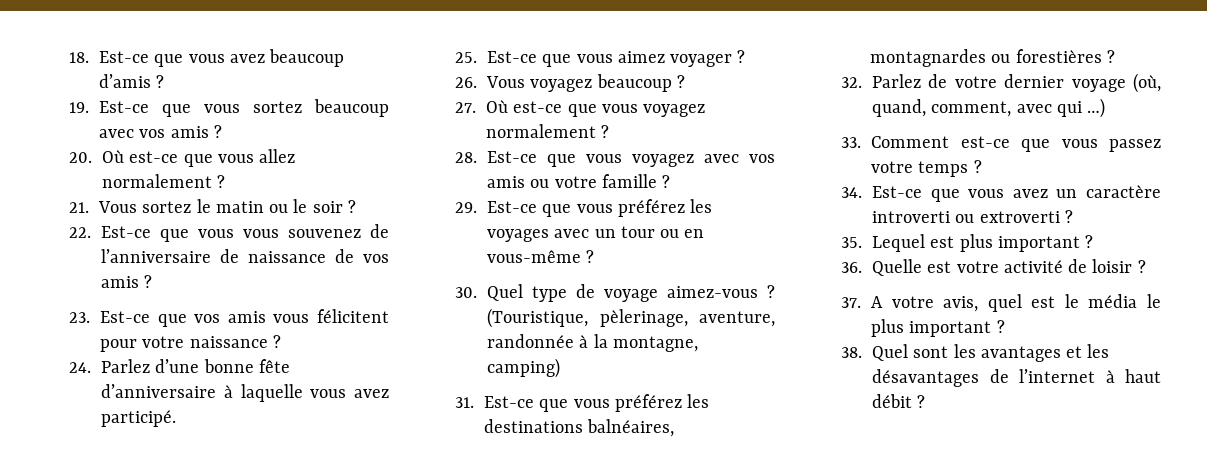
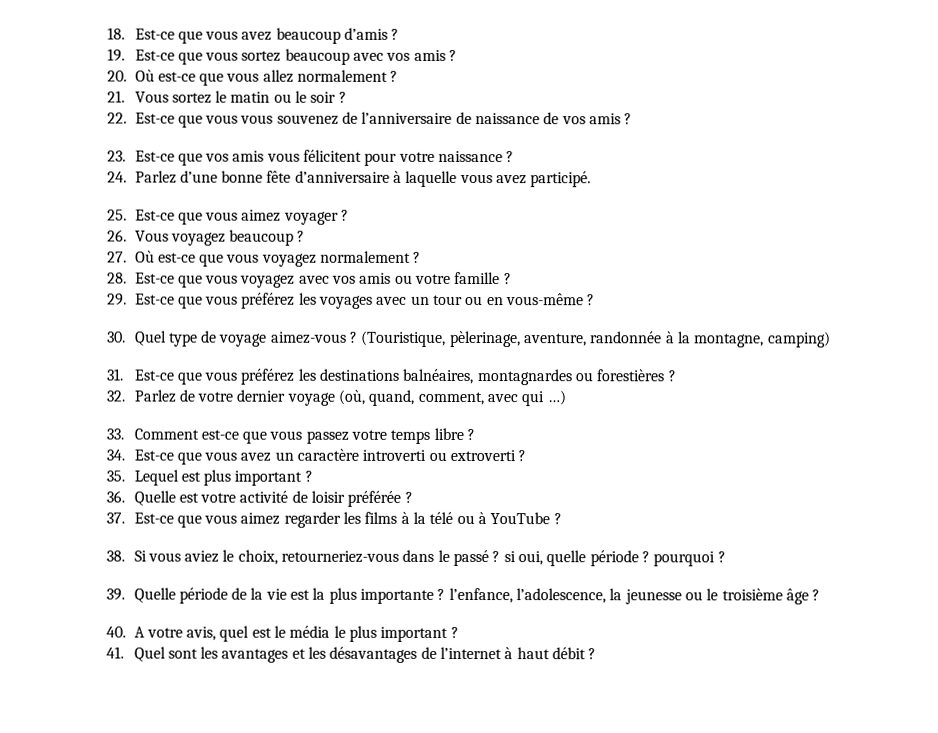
- 33. Comment est-ce que vous passez votre temps ?
+ 33. Comment est-ce que vous passez votre temps libre ?
- 36. Quelle est votre activité de loisir ?
- 37. A votre avis, quel est le média le plus important ?
+ 36. Quelle est votre activité de loisir préférée ?
+ 37. Est-ce que vous aimez regarder les films à la télé ou à YouTube ?
+ 38. Si vous aviez le choix, retourneriez-vous dans le passé ? si oui, quelle période ? pourquoi ?
+ 39. Quelle période de la vie est la plus importante ? l’enfance, l’adolescence, la jeunesse ou le troisième âge ?
+ 40. A votre avis, quel est le média le plus important ?
- 38. Quel sont les avantages et les désavantages de l’internet à haut débit ?
+ 41. Quel sont les avantages et les désavantages de l’internet à haut débit ?

